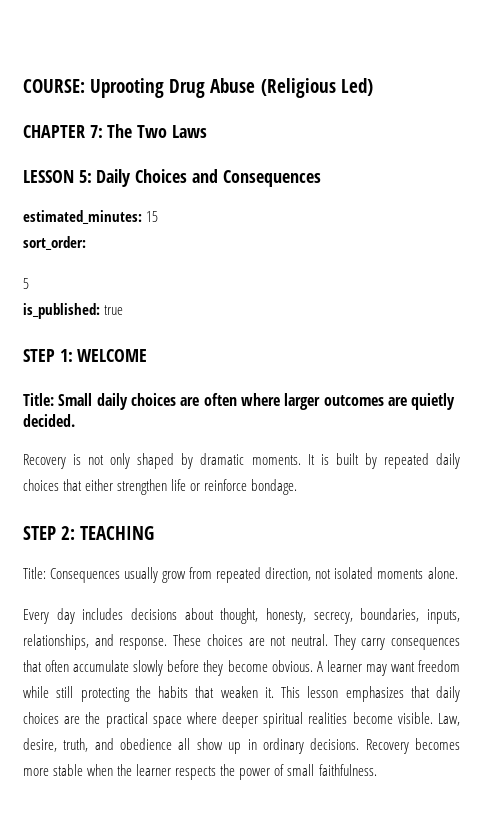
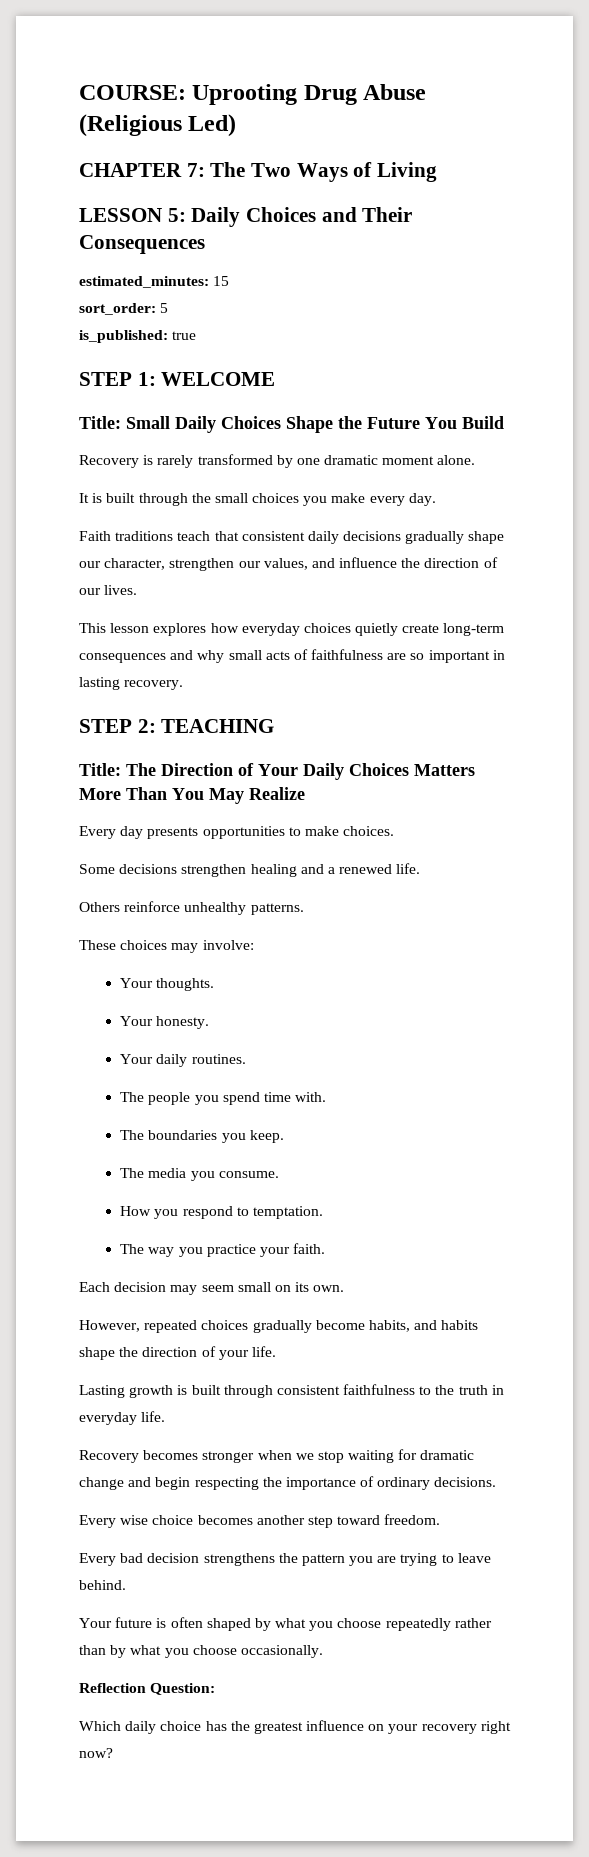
- CHAPTER 7: The Two Laws
+ CHAPTER 7: The Two Ways of Living
- LESSON 5: Daily Choices and Consequences
+ LESSON 5: Daily Choices and Their Consequences
- sort_order:
- 5
+ sort_order: 5
- Title: Small daily choices are often where larger outcomes are quietly decided.
- Recovery is not only shaped by dramatic moments. It is built by repeated daily choices that either strengthen life or reinforce bondage.
+ Title: Small Daily Choices Shape the Future You Build
+ Recovery is rarely transformed by one dramatic moment alone.
+ It is built through the small choices you make every day.
+ Faith traditions teach that consistent daily decisions gradually shape our character, strengthen our values, and influence the direction of our lives.
+ This lesson explores how everyday choices quietly create long-term consequences and why small acts of faithfulness are so important in lasting recovery.
  STEP 2: TEACHING
- Title: Consequences usually grow from repeated direction, not isolated moments alone.
- Every day includes decisions about thought, honesty, secrecy, boundaries, inputs, relationships, and response. These choices are not neutral. They carry consequences that often accumulate slowly before they become obvious. A learner may want freedom while still protecting the habits that weaken it. This lesson emphasizes that daily choices are the practical space where deeper spiritual realities become visible. Law, desire, truth, and obedience all show up in ordinary decisions. Recovery becomes more stable when the learner respects the power of small faithfulness.
+ Title: The Direction of Your Daily Choices Matters More Than You May Realize
+ Every day presents opportunities to make choices.
+ Some decisions strengthen healing and a renewed life.
+ Others reinforce unhealthy patterns.
+ These choices may involve:
+ Your thoughts.
+ Your honesty.
+ Your daily routines.
+ The people you spend time with.
+ The boundaries you keep.
+ The media you consume.
+ How you respond to temptation.
+ The way you practice your faith.
+ Each decision may seem small on its own.
+ However, repeated choices gradually become habits, and habits shape the direction of your life.
+ Lasting growth is built through consistent faithfulness to the truth in everyday life.
+ Recovery becomes stronger when we stop waiting for dramatic change and begin respecting the importance of ordinary decisions.
+ Every wise choice becomes another step toward freedom.
+ Every bad decision strengthens the pattern you are trying to leave behind.
+ Your future is often shaped by what you choose repeatedly rather than by what you choose occasionally.
+ Reflection Question:
+ Which daily choice has the greatest influence on your recovery right now?

